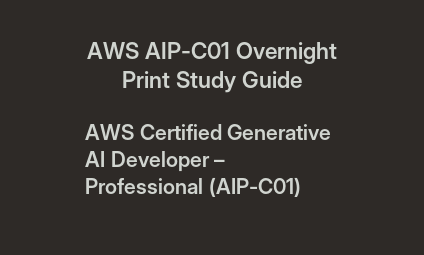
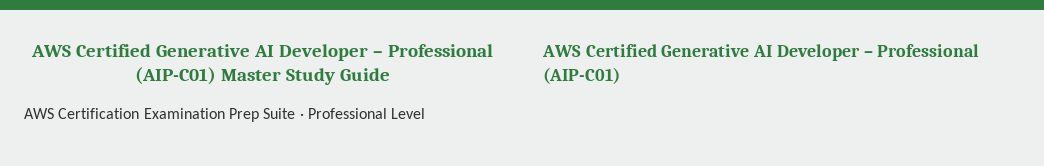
- AWS AIP-C01 Overnight Print Study Guide
+ AWS Certified Generative AI Developer – Professional (AIP-C01) Master Study Guide
+ AWS Certification Examination Prep Suite · Professional Level

